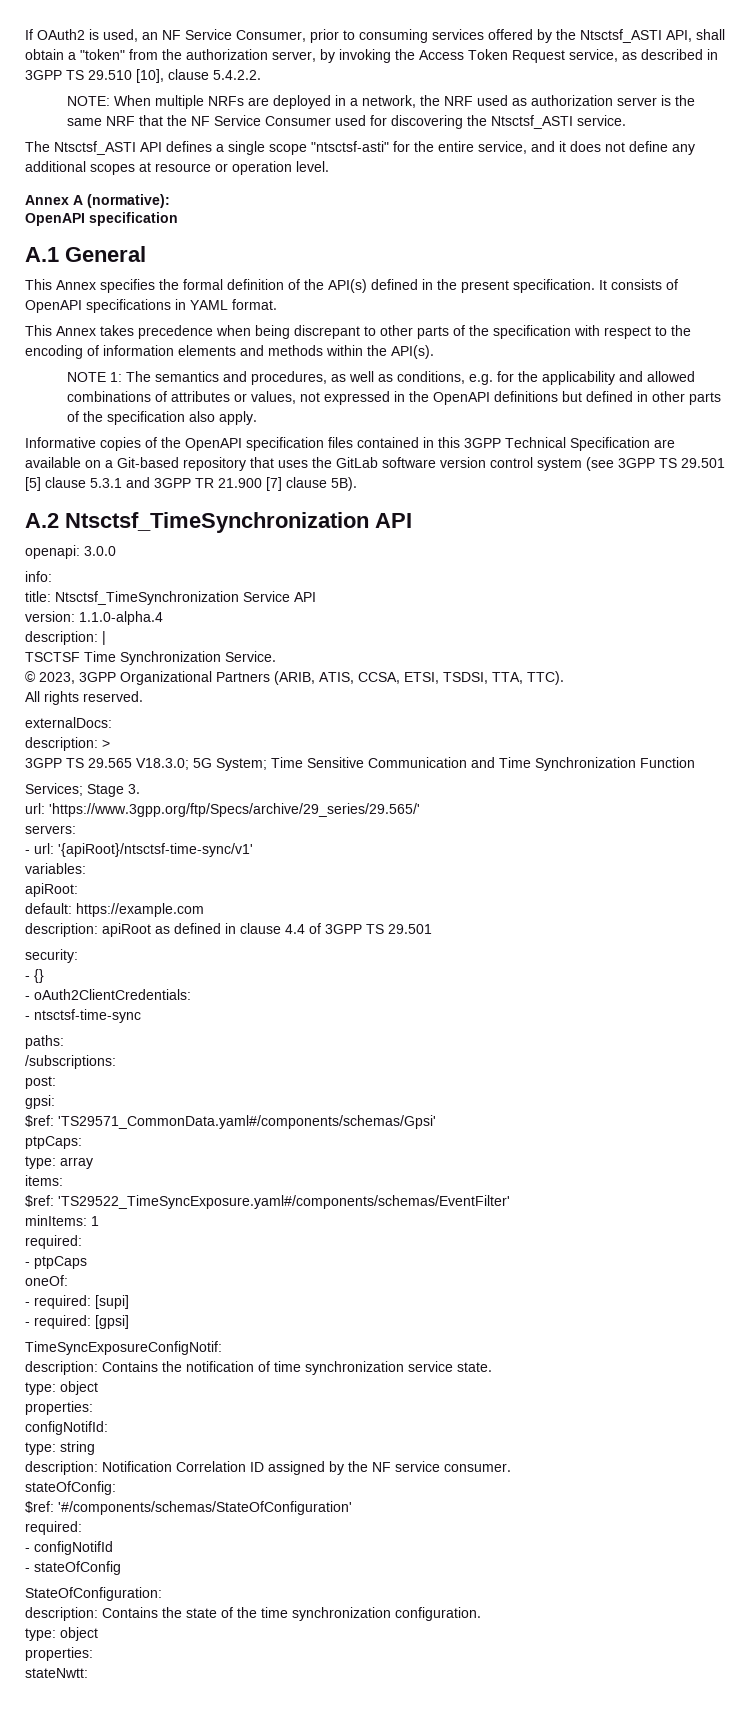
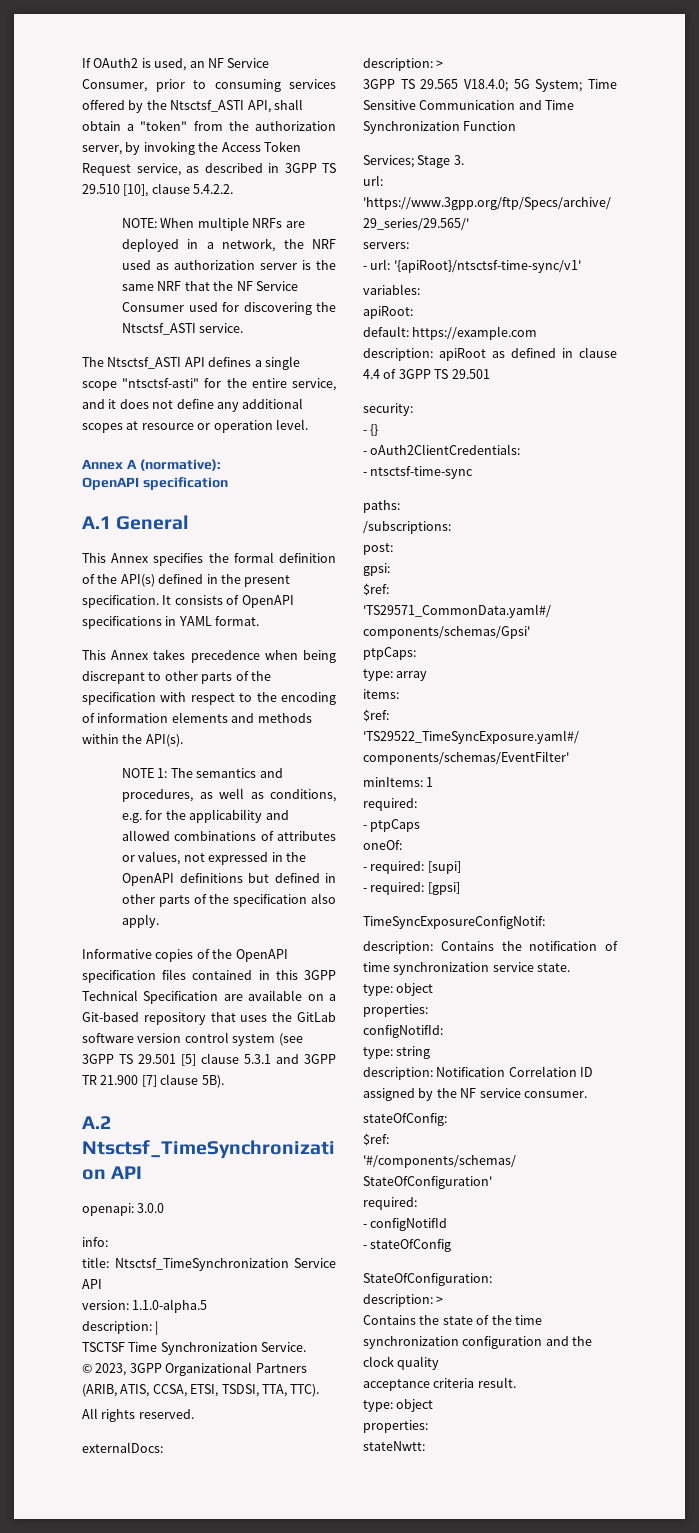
- version: 1.1.0-alpha.4
+ version: 1.1.0-alpha.5
- 3GPP TS 29.565 V18.3.0; 5G System; Time Sensitive Communication and Time Synchronization Function
+ 3GPP TS 29.565 V18.4.0; 5G System; Time Sensitive Communication and Time Synchronization Function
  StateOfConfiguration:
- description: Contains the state of the time synchronization configuration.
+ description: >
+ Contains the state of the time synchronization configuration and the clock quality
+ acceptance criteria result.

